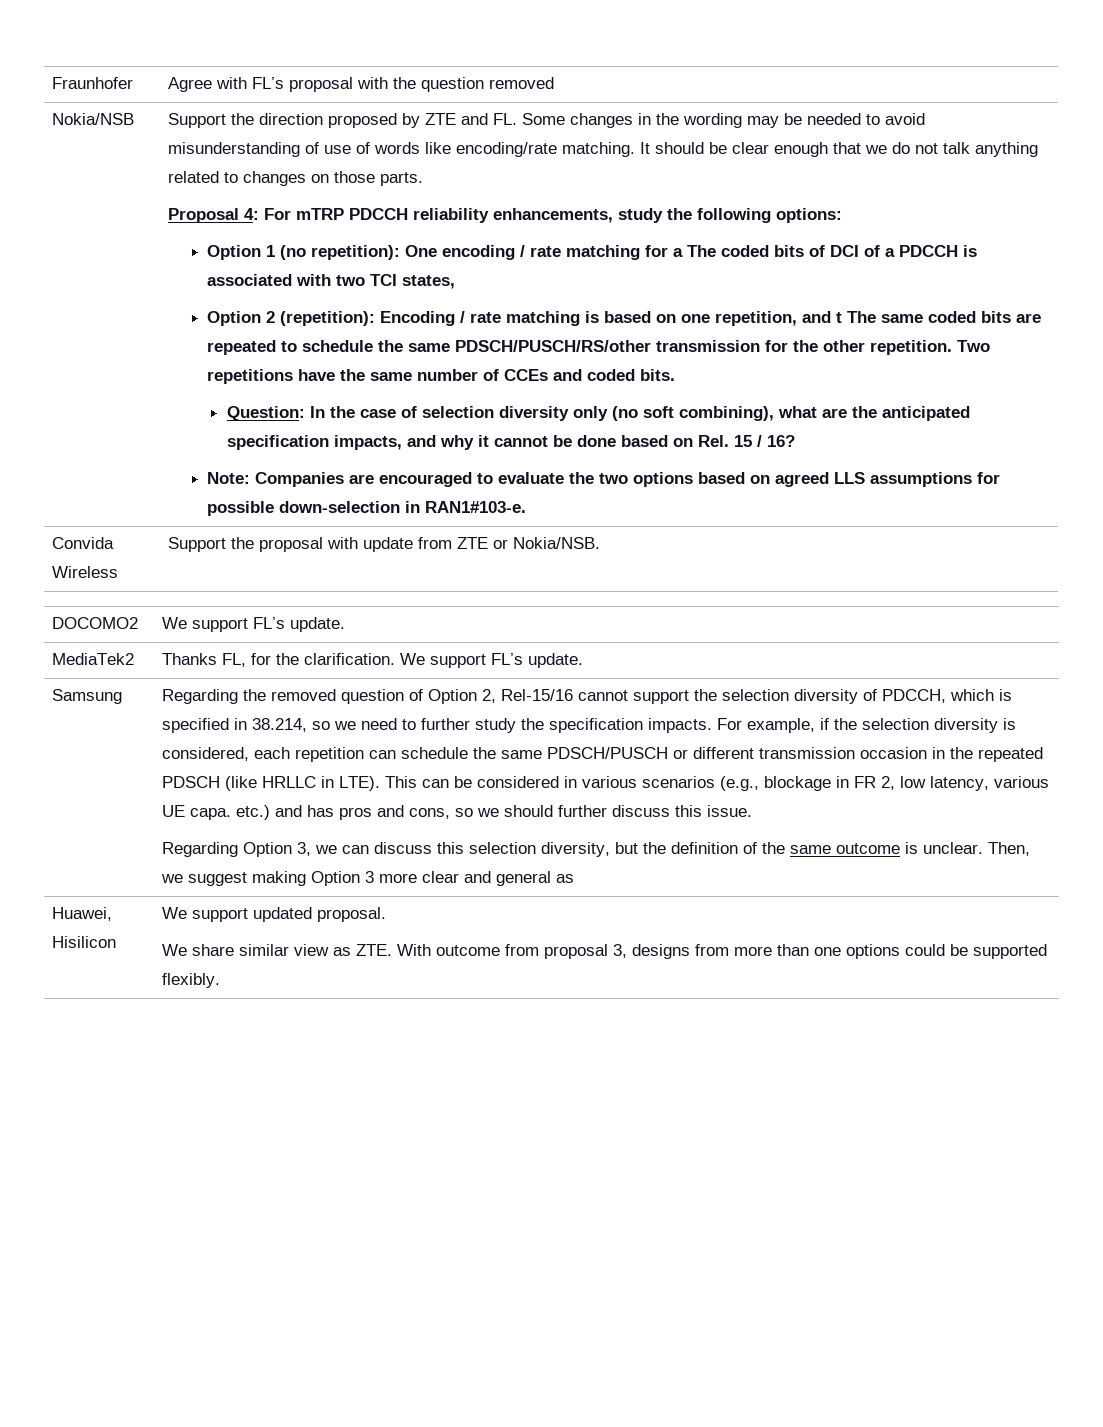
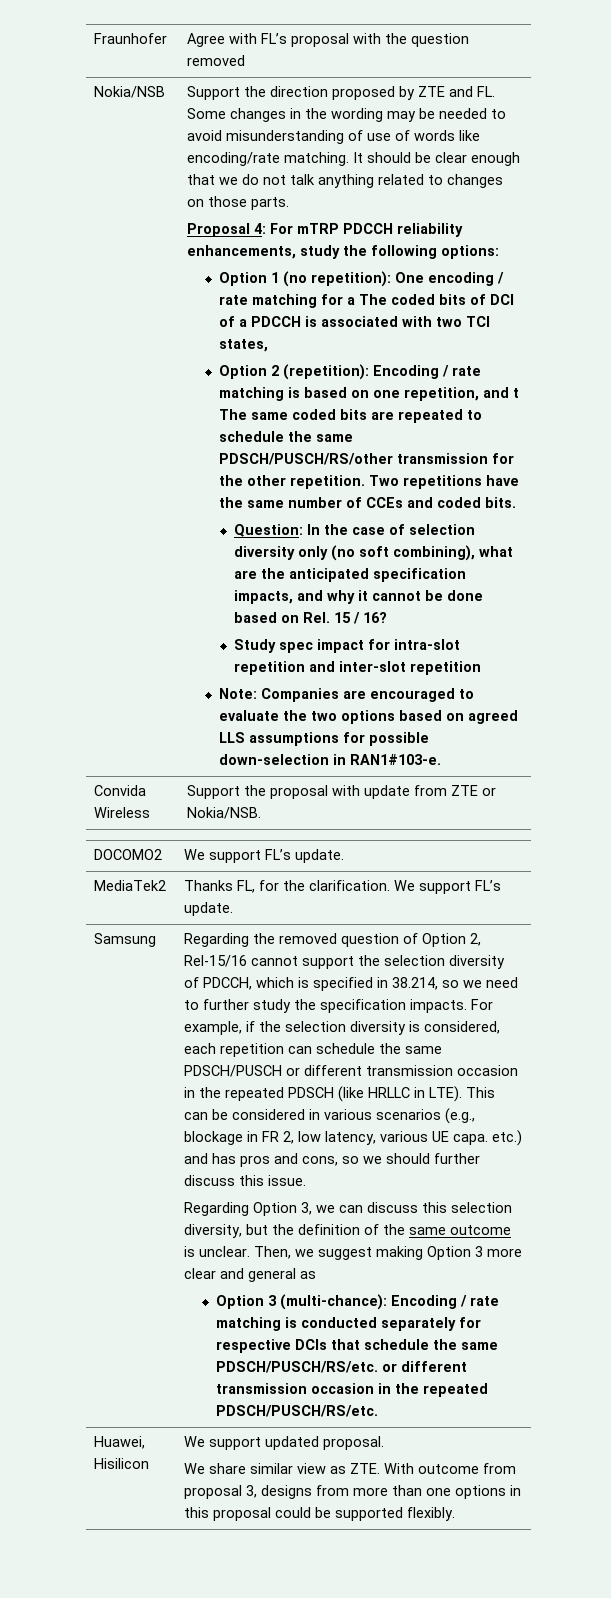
+ Study spec impact for intra-slot repetition and inter-slot repetition
+ Option 3 (multi-chance): Encoding / rate matching is conducted separately for respective DCIs that schedule the same PDSCH/PUSCH/RS/etc. or different transmission occasion in the repeated PDSCH/PUSCH/RS/etc.
  Huawei, Hisilicon | We support updated proposal.
- We share similar view as ZTE. With outcome from proposal 3, designs from more than one options could be supported flexibly.
+ We share similar view as ZTE. With outcome from proposal 3, designs from more than one options in this proposal could be supported flexibly.

